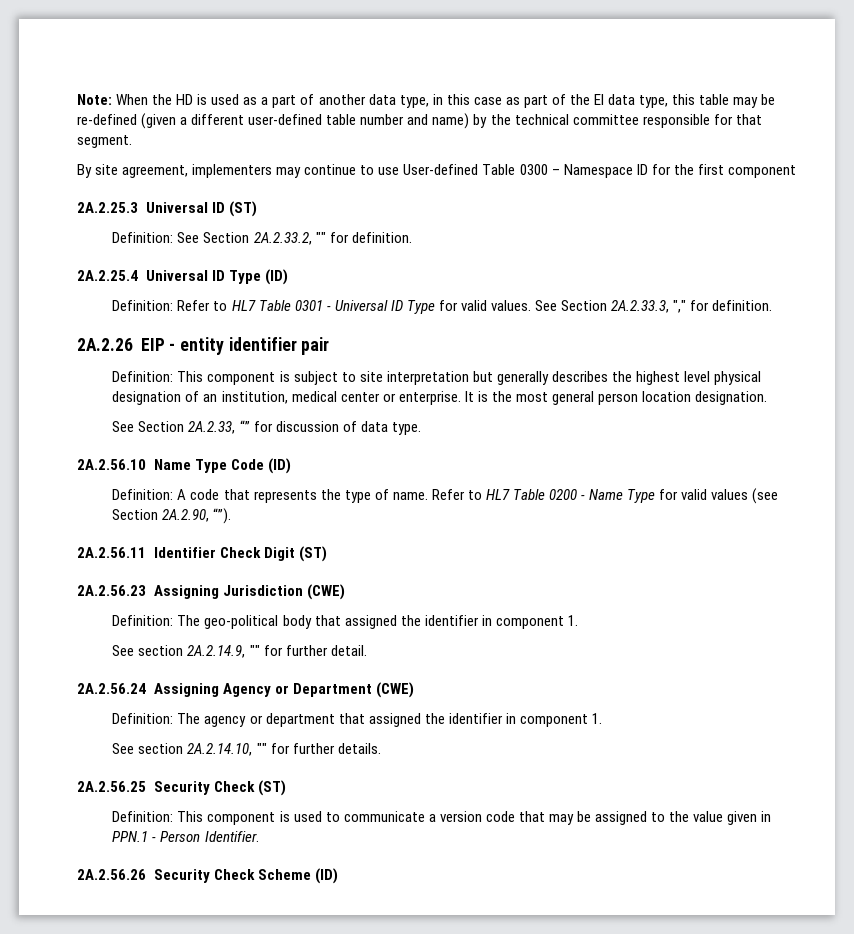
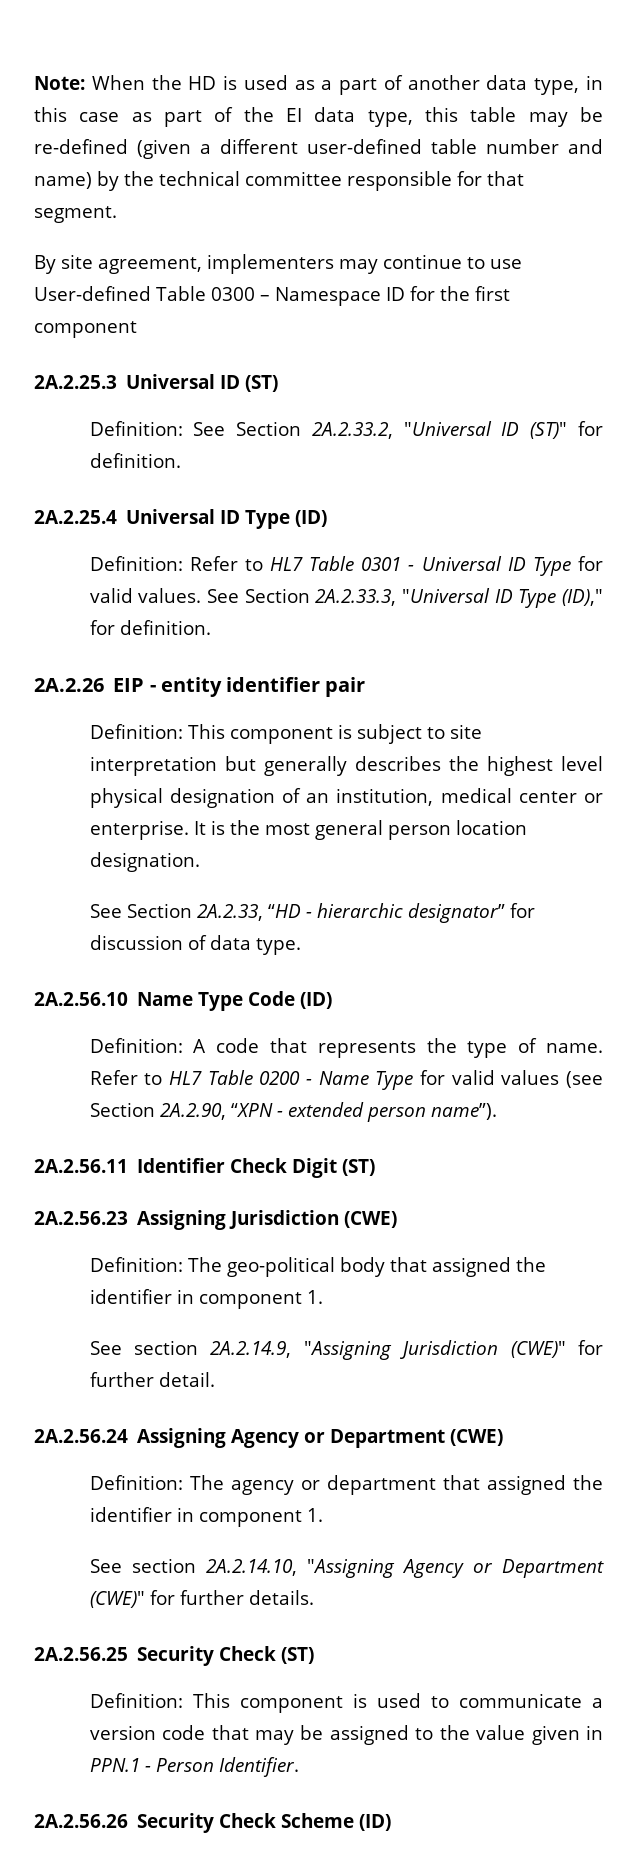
- Definition: See Section 2A.2.33.2, "" for definition.
+ Definition: See Section 2A.2.33.2, "Universal ID (ST)" for definition.
- See Section 2A.2.33.3, "," for definition.
+ See Section 2A.2.33.3, "Universal ID Type (ID)," for definition.
- See Section 2A.2.33, “” for discussion of data type.
+ See Section 2A.2.33, “HD - hierarchic designator” for discussion of data type.
- Refer to HL7 Table 0200 - Name Type for valid values (see Section 2A.2.90, “”).
+ Refer to HL7 Table 0200 - Name Type for valid values (see Section 2A.2.90, “XPN - extended person name”).
- See section 2A.2.14.9, "" for further detail.
+ See section 2A.2.14.9, "Assigning Jurisdiction (CWE)" for further detail.
- See section 2A.2.14.10, "" for further details.
+ See section 2A.2.14.10, "Assigning Agency or Department (CWE)" for further details.

